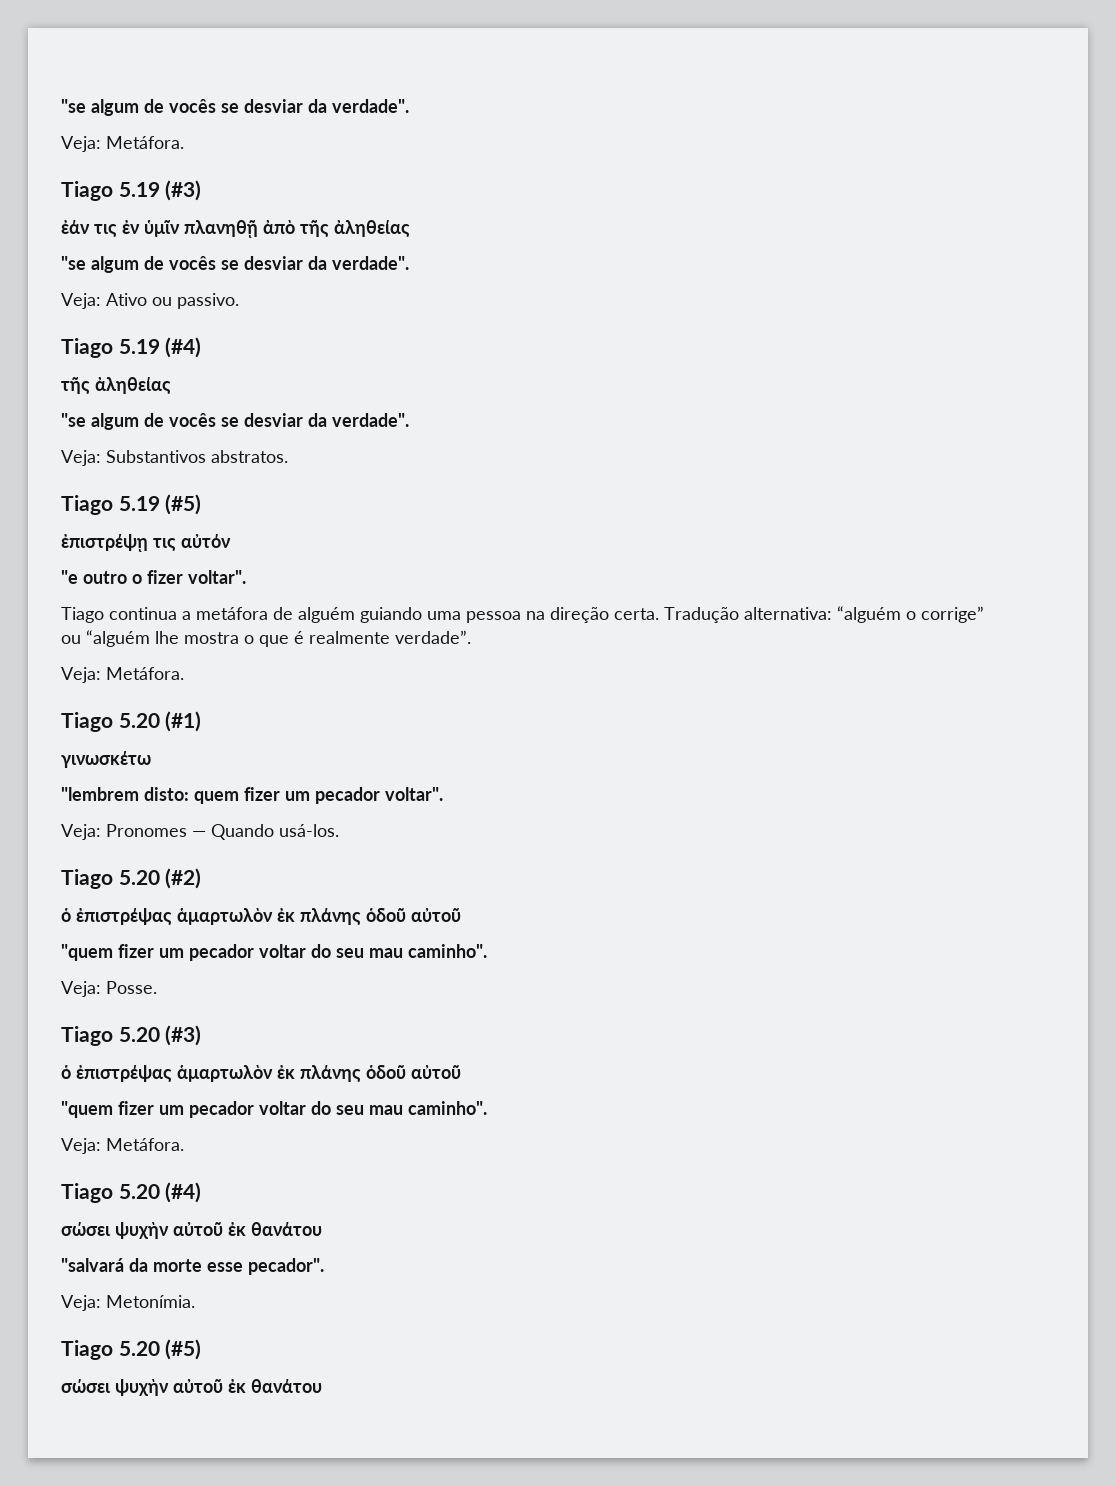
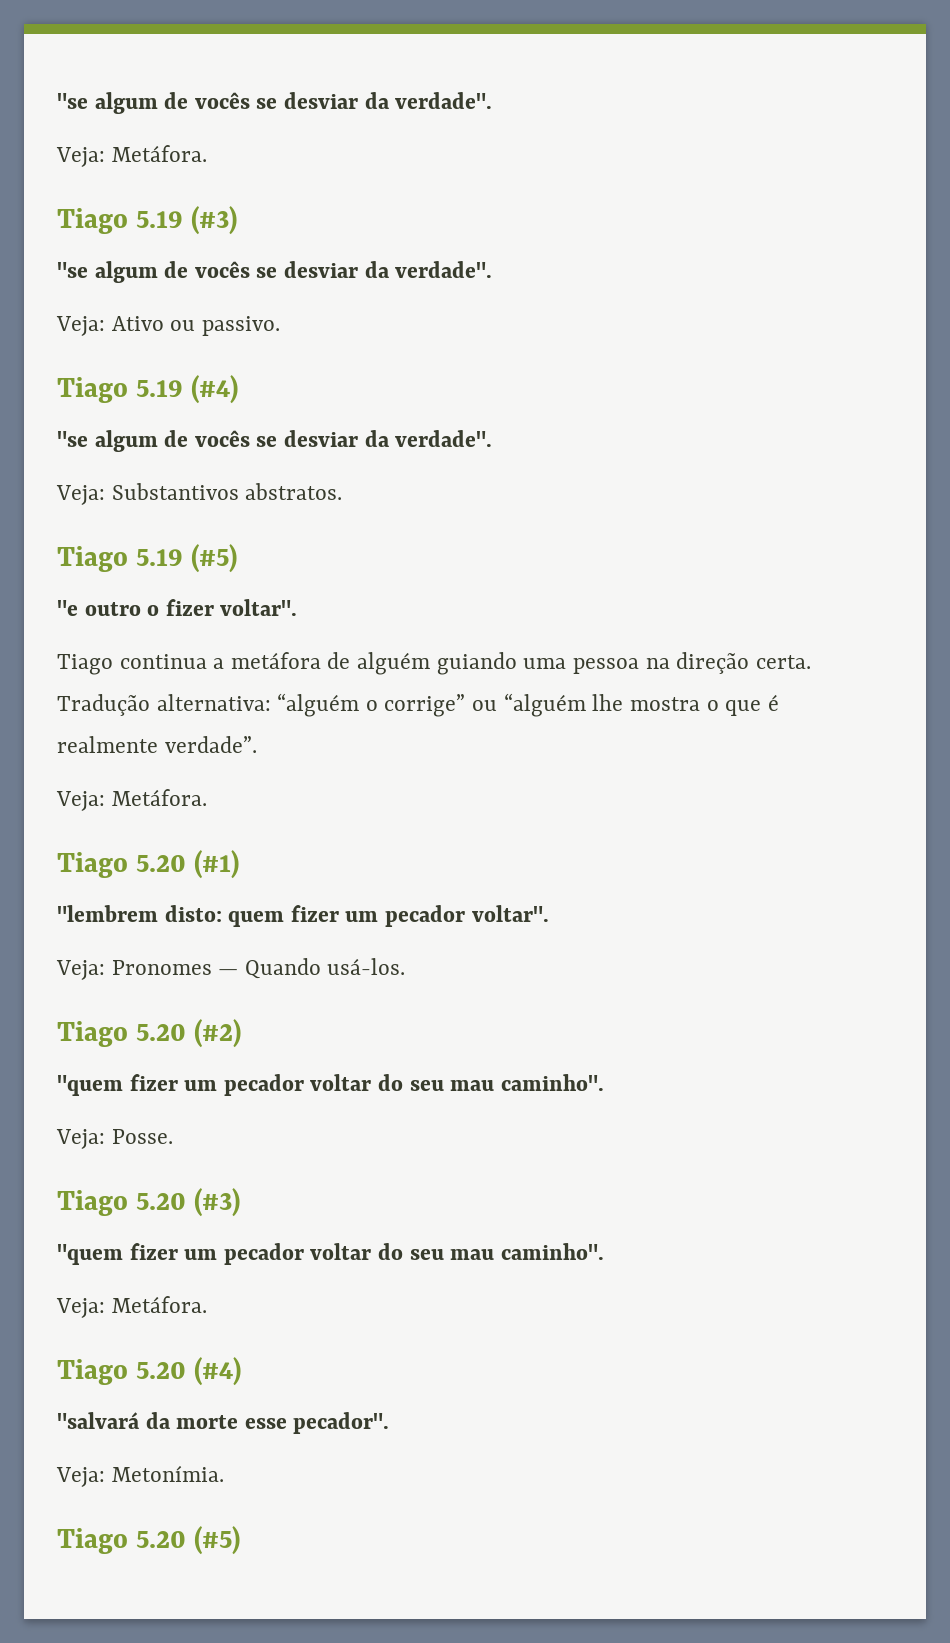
- ἐάν τις ἐν ὑμῖν πλανηθῇ ἀπὸ τῆς ἀληθείας
  Tiago 5.19 (#4)
- τῆς ἀληθείας
- ἐπιστρέψῃ τις αὐτόν
- γινωσκέτω
  Tiago 5.20 (#2)
- ὁ ἐπιστρέψας ἁμαρτωλὸν ἐκ πλάνης ὁδοῦ αὐτοῦ
  Tiago 5.20 (#3)
- ὁ ἐπιστρέψας ἁμαρτωλὸν ἐκ πλάνης ὁδοῦ αὐτοῦ
  Tiago 5.20 (#4)
- σώσει ψυχὴν αὐτοῦ ἐκ θανάτου
  Tiago 5.20 (#5)
- σώσει ψυχὴν αὐτοῦ ἐκ θανάτου

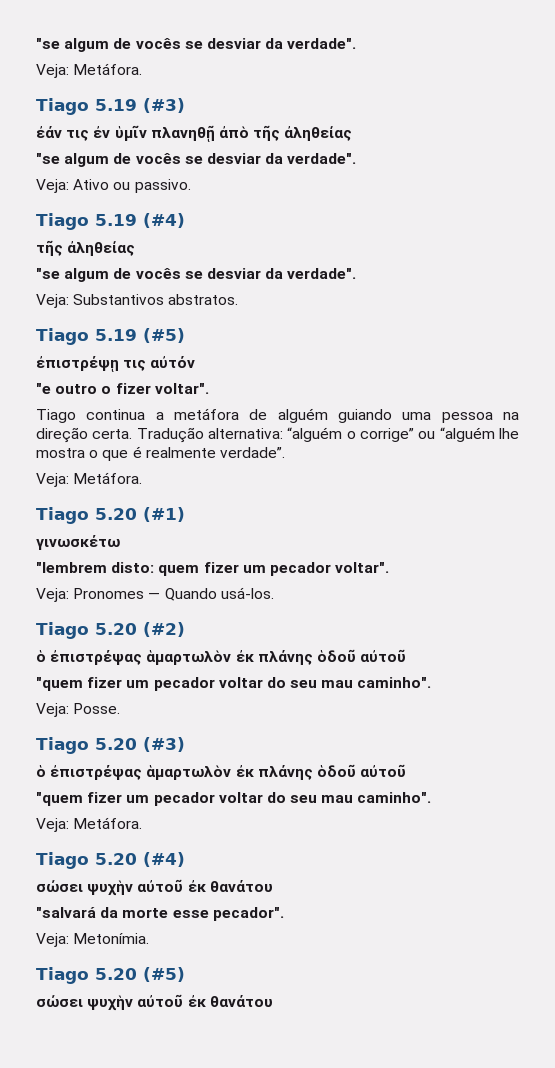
+ ἐάν τις ἐν ὑμῖν πλανηθῇ ἀπὸ τῆς ἀληθείας
  Tiago 5.19 (#4)
+ τῆς ἀληθείας
+ ἐπιστρέψῃ τις αὐτόν
+ γινωσκέτω
  Tiago 5.20 (#2)
+ ὁ ἐπιστρέψας ἁμαρτωλὸν ἐκ πλάνης ὁδοῦ αὐτοῦ
  Tiago 5.20 (#3)
+ ὁ ἐπιστρέψας ἁμαρτωλὸν ἐκ πλάνης ὁδοῦ αὐτοῦ
  Tiago 5.20 (#4)
+ σώσει ψυχὴν αὐτοῦ ἐκ θανάτου
  Tiago 5.20 (#5)
+ σώσει ψυχὴν αὐτοῦ ἐκ θανάτου

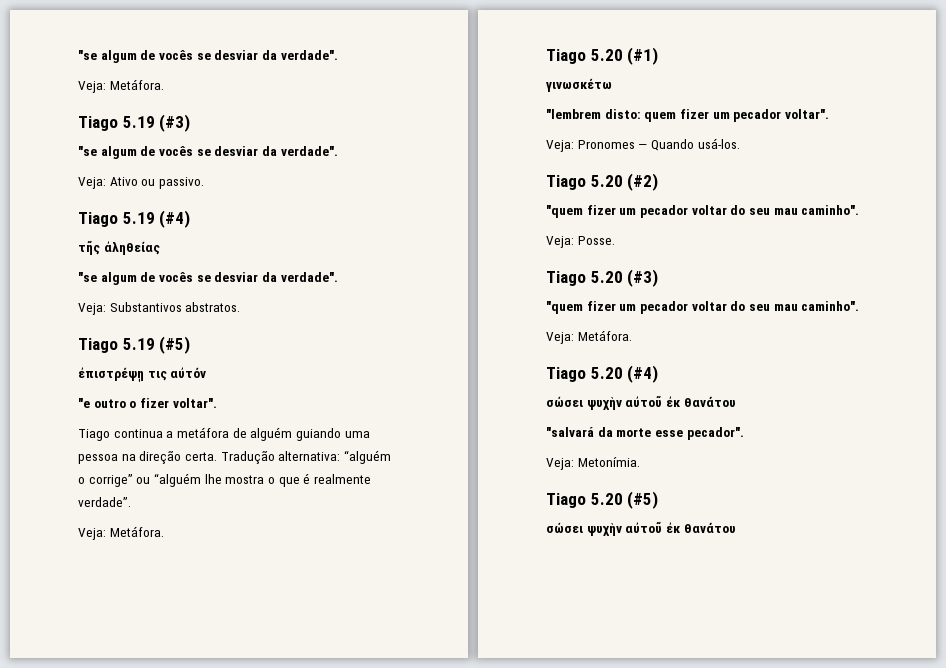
- ἐάν τις ἐν ὑμῖν πλανηθῇ ἀπὸ τῆς ἀληθείας
  Tiago 5.20 (#2)
- ὁ ἐπιστρέψας ἁμαρτωλὸν ἐκ πλάνης ὁδοῦ αὐτοῦ
  Tiago 5.20 (#3)
- ὁ ἐπιστρέψας ἁμαρτωλὸν ἐκ πλάνης ὁδοῦ αὐτοῦ

